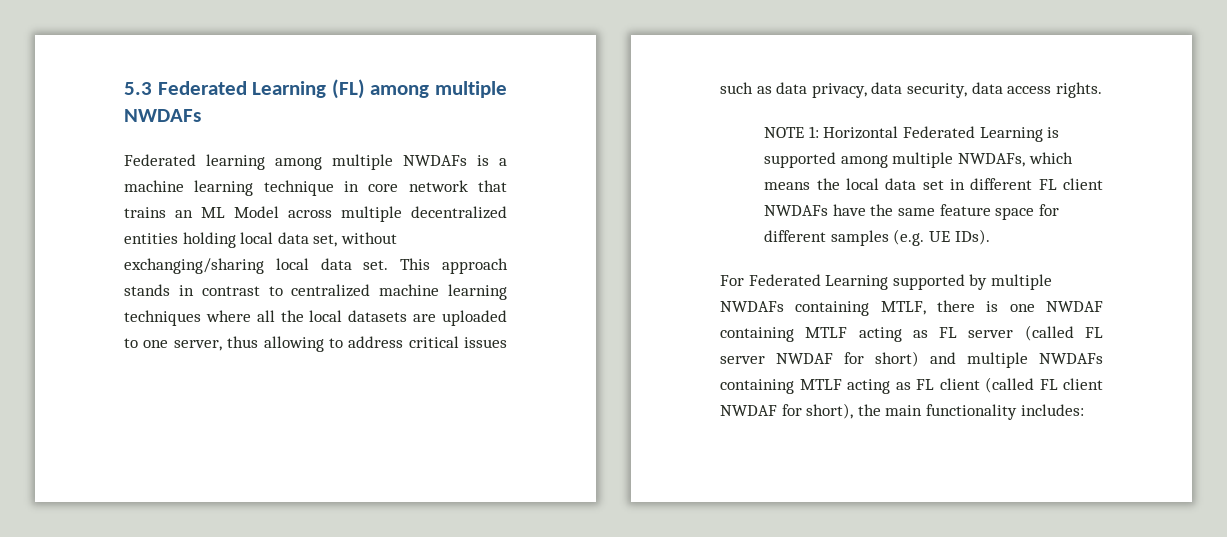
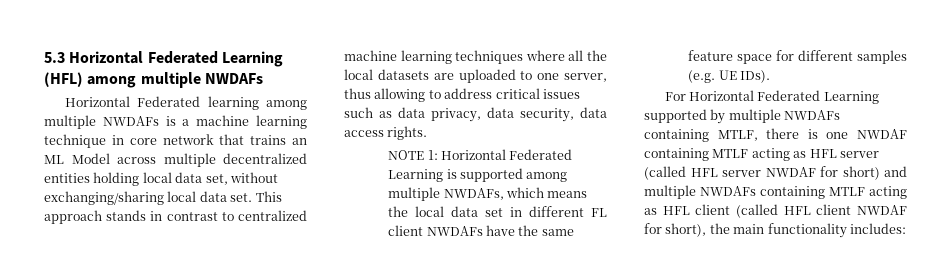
- 5.3 Federated Learning (FL) among multiple NWDAFs
+ 5.3 Horizontal Federated Learning (HFL) among multiple NWDAFs
- Federated learning among multiple NWDAFs is a machine learning technique in core network that trains an ML Model across multiple decentralized entities holding local data set, without exchanging/sharing local data set.
+ Horizontal Federated learning among multiple NWDAFs is a machine learning technique in core network that trains an ML Model across multiple decentralized entities holding local data set, without exchanging/sharing local data set.
- For Federated Learning supported by multiple NWDAFs containing MTLF, there is one NWDAF containing MTLF acting as FL server (called FL server NWDAF for short) and multiple NWDAFs containing MTLF acting as FL client (called FL client NWDAF for short), the main functionality includes:
+ For Horizontal Federated Learning supported by multiple NWDAFs containing MTLF, there is one NWDAF containing MTLF acting as HFL server (called HFL server NWDAF for short) and multiple NWDAFs containing MTLF acting as HFL client (called HFL client NWDAF for short), the main functionality includes:

